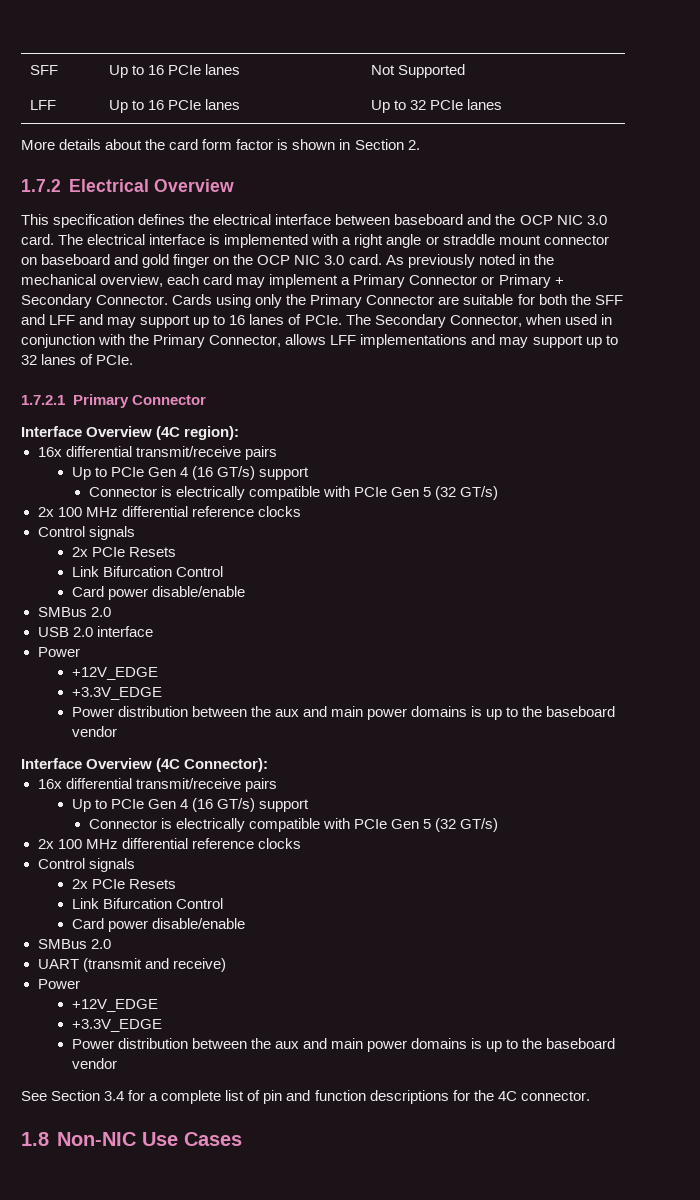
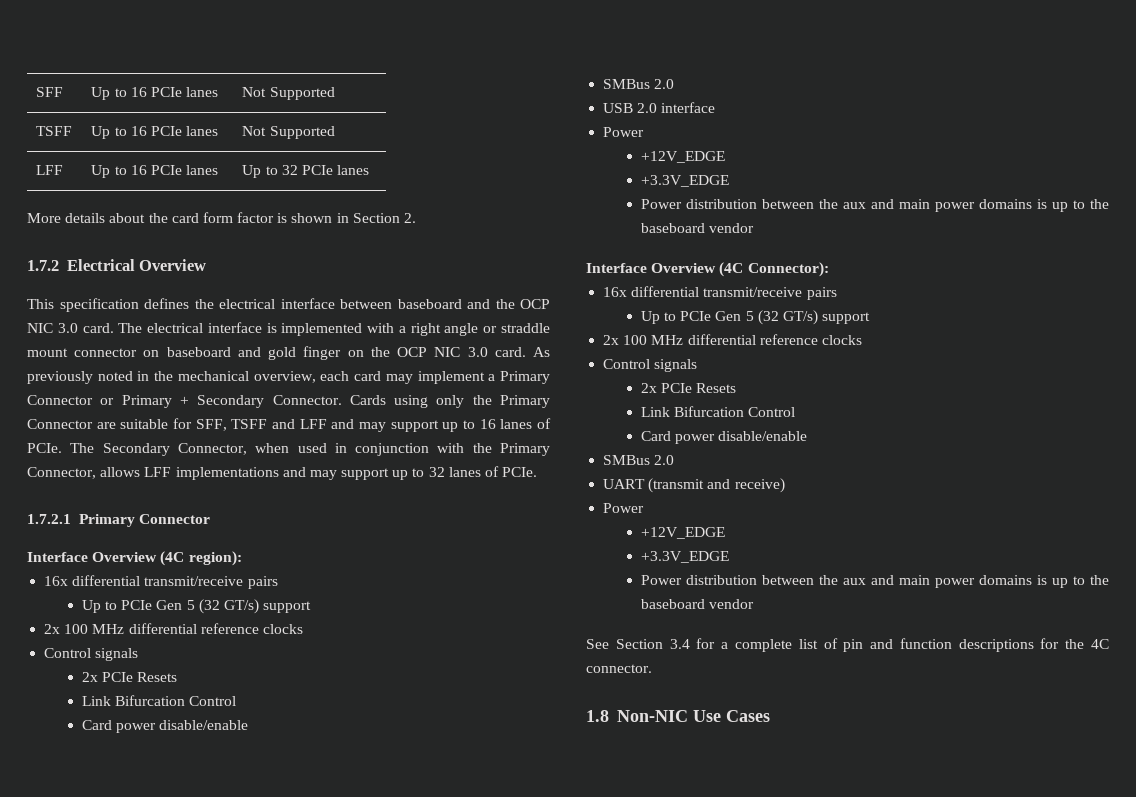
+ TSFF | Up to 16 PCIe lanes | Not Supported
- Cards using only the Primary Connector are suitable for both the SFF and LFF and may support up to 16 lanes of PCIe.
+ Cards using only the Primary Connector are suitable for SFF, TSFF and LFF and may support up to 16 lanes of PCIe.
  Interface Overview (4C region):
  16x differential transmit/receive pairs
- Up to PCIe Gen 4 (16 GT/s) support
- Connector is electrically compatible with PCIe Gen 5 (32 GT/s)
+ Up to PCIe Gen 5 (32 GT/s) support
  Interface Overview (4C Connector):
  16x differential transmit/receive pairs
- Up to PCIe Gen 4 (16 GT/s) support
- Connector is electrically compatible with PCIe Gen 5 (32 GT/s)
+ Up to PCIe Gen 5 (32 GT/s) support

